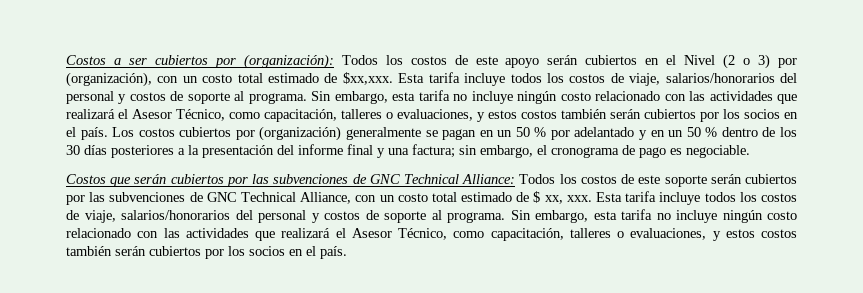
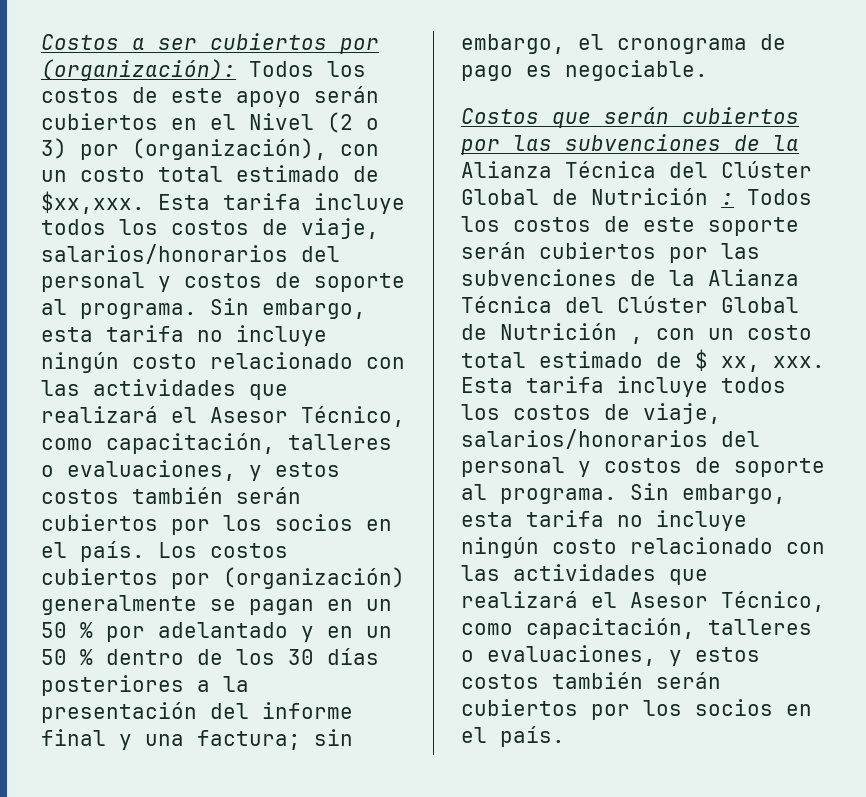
- Costos que serán cubiertos por las subvenciones de GNC Technical Alliance: Todos los costos de este soporte serán cubiertos por las subvenciones de GNC Technical Alliance, con un costo total estimado de $ xx, xxx.
+ Costos que serán cubiertos por las subvenciones de la Alianza Técnica del Clúster Global de Nutrición : Todos los costos de este soporte serán cubiertos por las subvenciones de la Alianza Técnica del Clúster Global de Nutrición , con un costo total estimado de $ xx, xxx.

